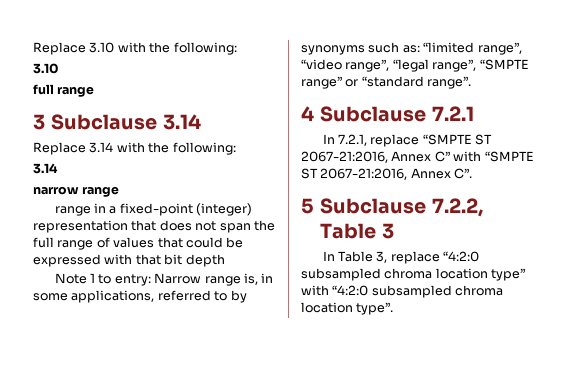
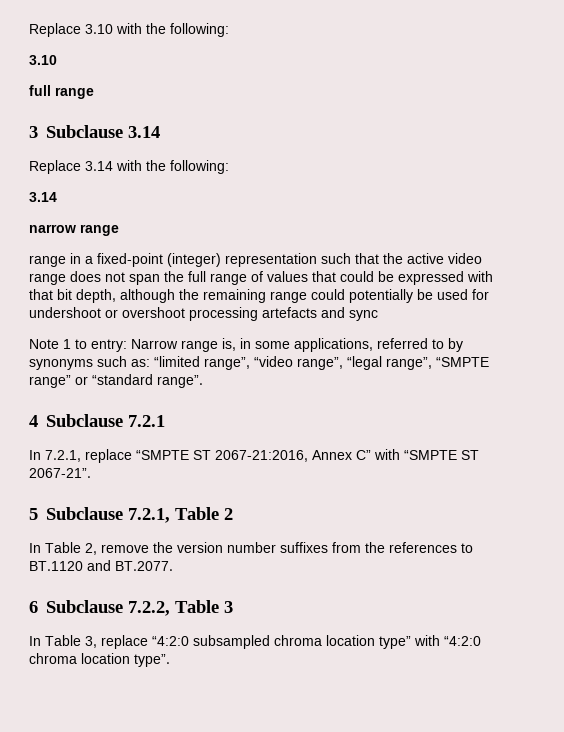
- range in a fixed-point (integer) representation that does not span the full range of values that could be expressed with that bit depth
+ range in a fixed-point (integer) representation such that the active video range does not span the full range of values that could be expressed with that bit depth, although the remaining range could potentially be used for undershoot or overshoot processing artefacts and sync
- In 7.2.1, replace “SMPTE ST 2067-21:2016, Annex C” with “SMPTE ST 2067-21:2016, Annex C”.
- 5 Subclause 7.2.2, Table 3
+ In 7.2.1, replace “SMPTE ST 2067-21:2016, Annex C” with “SMPTE ST 2067-21”.
+ 5 Subclause 7.2.1, Table 2
+ In Table 2, remove the version number suffixes from the references to BT.1120 and BT.2077.
+ 6 Subclause 7.2.2, Table 3
- In Table 3, replace “4:2:0 subsampled chroma location type” with “4:2:0 subsampled chroma location type”.
+ In Table 3, replace “4:2:0 subsampled chroma location type” with “4:2:0 chroma location type”.

